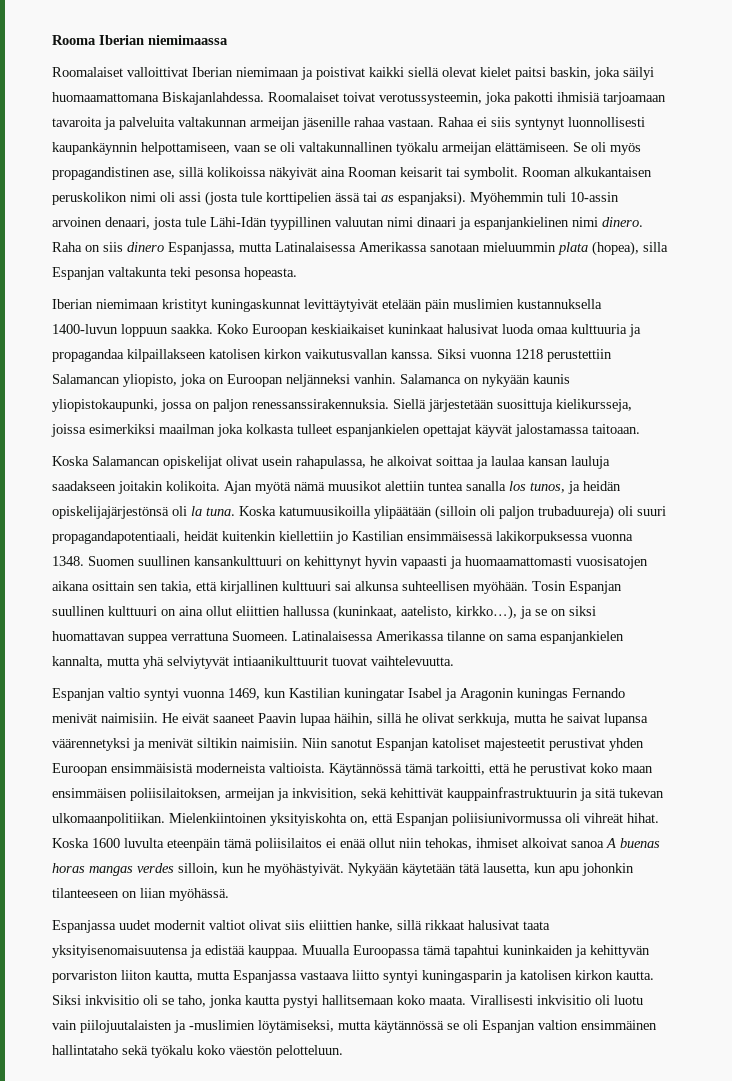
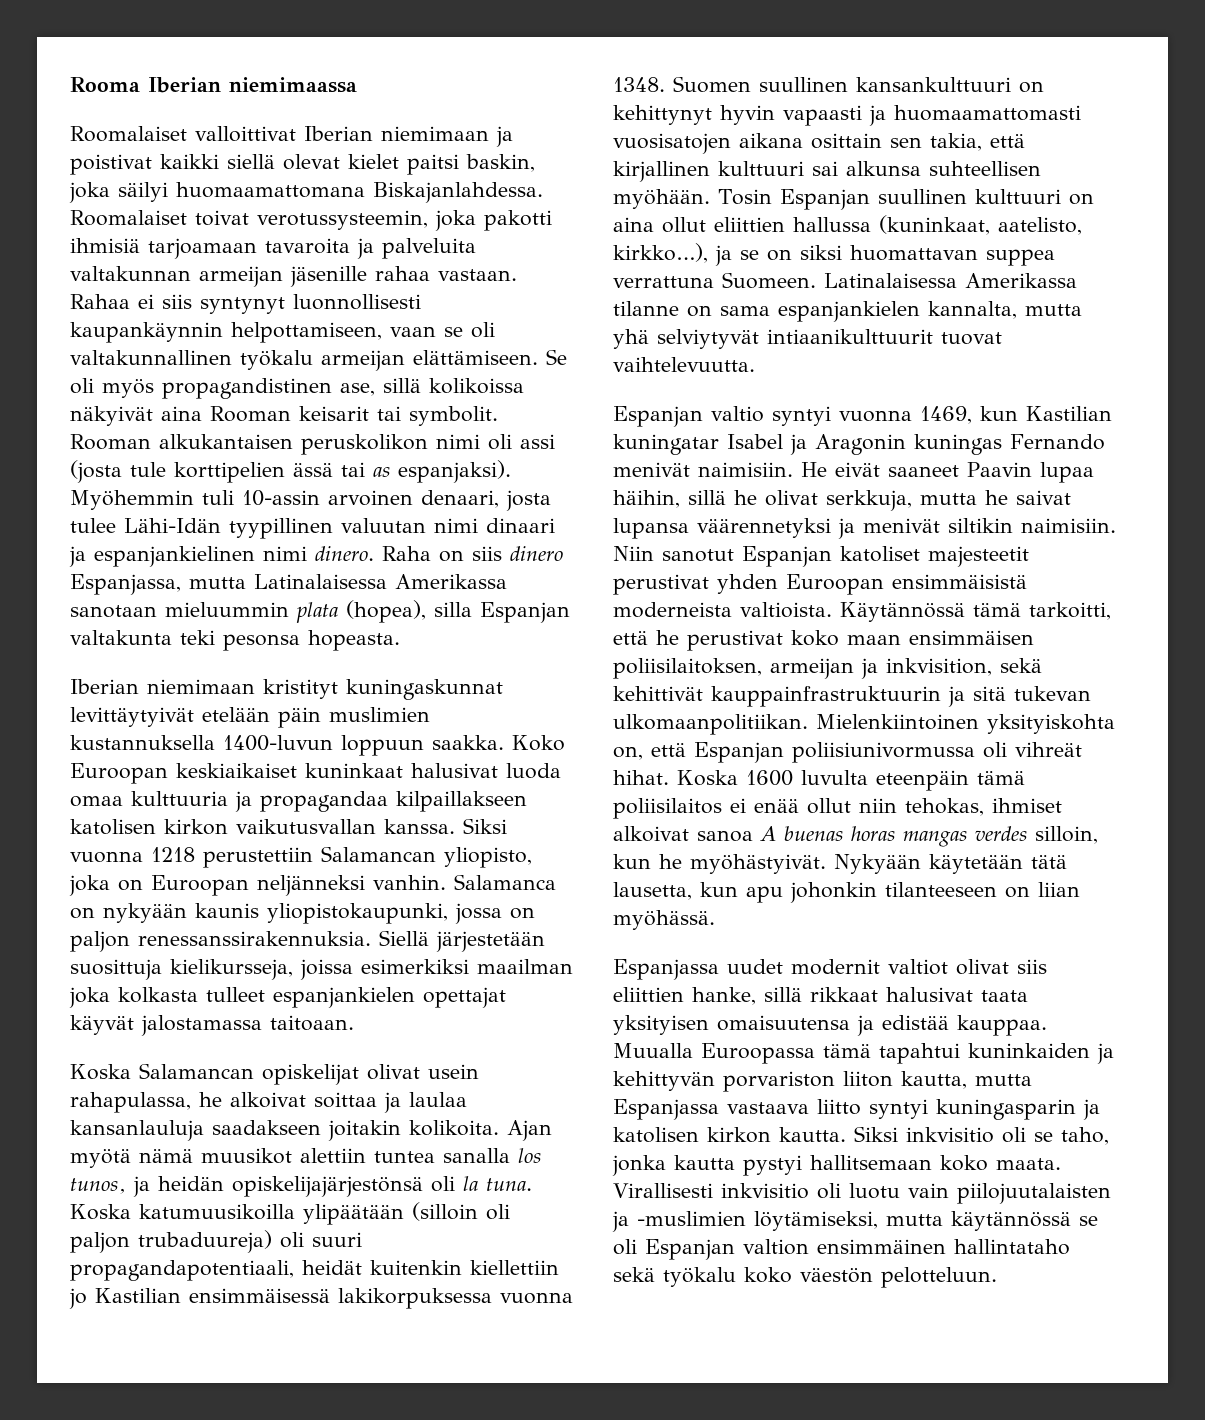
- Myöhemmin tuli 10-assin arvoinen denaari, josta tule Lähi-Idän tyypillinen valuutan nimi dinaari ja espanjankielinen nimi dinero.
+ Myöhemmin tuli 10-assin arvoinen denaari, josta tulee Lähi-Idän tyypillinen valuutan nimi dinaari ja espanjankielinen nimi dinero.
- Koska Salamancan opiskelijat olivat usein rahapulassa, he alkoivat soittaa ja laulaa kansan lauluja saadakseen joitakin kolikoita.
+ Koska Salamancan opiskelijat olivat usein rahapulassa, he alkoivat soittaa ja laulaa kansanlauluja saadakseen joitakin kolikoita.
- Espanjassa uudet modernit valtiot olivat siis eliittien hanke, sillä rikkaat halusivat taata yksityisenomaisuutensa ja edistää kauppaa.
+ Espanjassa uudet modernit valtiot olivat siis eliittien hanke, sillä rikkaat halusivat taata yksityisen omaisuutensa ja edistää kauppaa.

